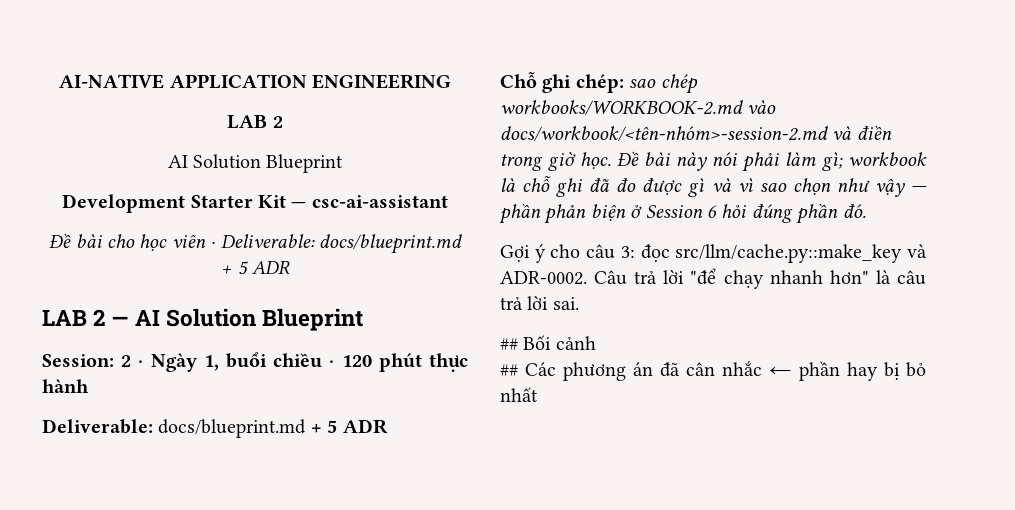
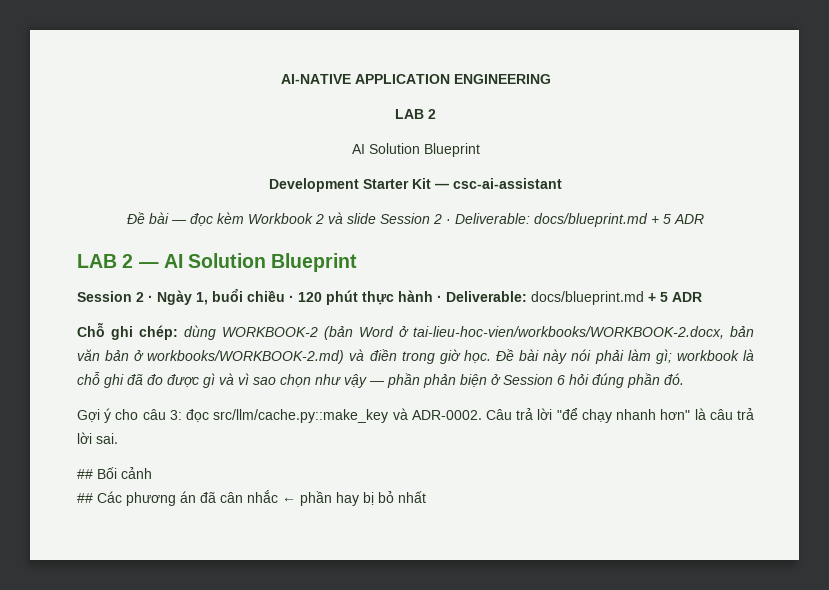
- Đề bài cho học viên · Deliverable: docs/blueprint.md + 5 ADR
+ Đề bài — đọc kèm Workbook 2 và slide Session 2 · Deliverable: docs/blueprint.md + 5 ADR
- Session: 2 · Ngày 1, buổi chiều · 120 phút thực hành
- Deliverable: docs/blueprint.md + 5 ADR
+ Session 2 · Ngày 1, buổi chiều · 120 phút thực hành · Deliverable: docs/blueprint.md + 5 ADR
- Chỗ ghi chép: sao chép workbooks/WORKBOOK-2.md vào docs/workbook/<tên-nhóm>-session-2.md và điền trong giờ học.
+ Chỗ ghi chép: dùng WORKBOOK-2 (bản Word ở tai-lieu-hoc-vien/workbooks/WORKBOOK-2.docx, bản văn bản ở workbooks/WORKBOOK-2.md) và điền trong giờ học.

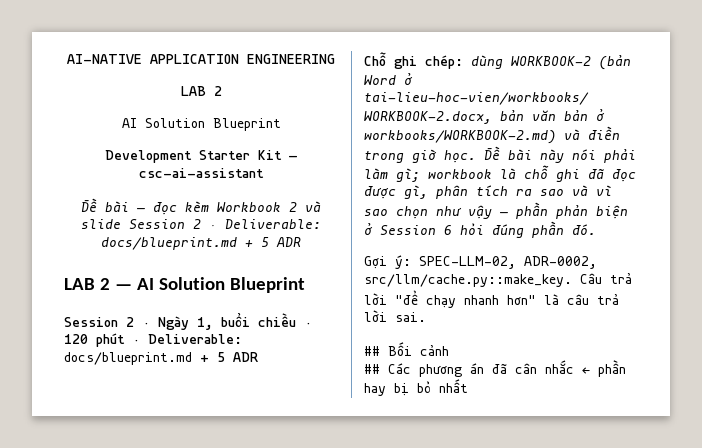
- Session 2 · Ngày 1, buổi chiều · 120 phút thực hành · Deliverable: docs/blueprint.md + 5 ADR
+ Session 2 · Ngày 1, buổi chiều · 120 phút · Deliverable: docs/blueprint.md + 5 ADR
- Đề bài này nói phải làm gì; workbook là chỗ ghi đã đo được gì và vì sao chọn như vậy — phần phản biện ở Session 6 hỏi đúng phần đó.
+ Đề bài này nói phải làm gì; workbook là chỗ ghi đã đọc được gì, phân tích ra sao và vì sao chọn như vậy — phần phản biện ở Session 6 hỏi đúng phần đó.
- Gợi ý cho câu 3: đọc src/llm/cache.py::make_key và ADR-0002. Câu trả lời "để chạy nhanh hơn" là câu trả lời sai.
+ Gợi ý: SPEC-LLM-02, ADR-0002, src/llm/cache.py::make_key. Câu trả lời "để chạy nhanh hơn" là câu trả lời sai.

